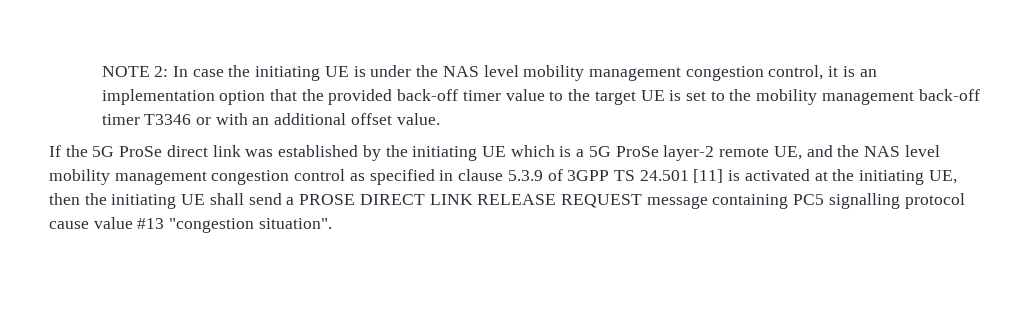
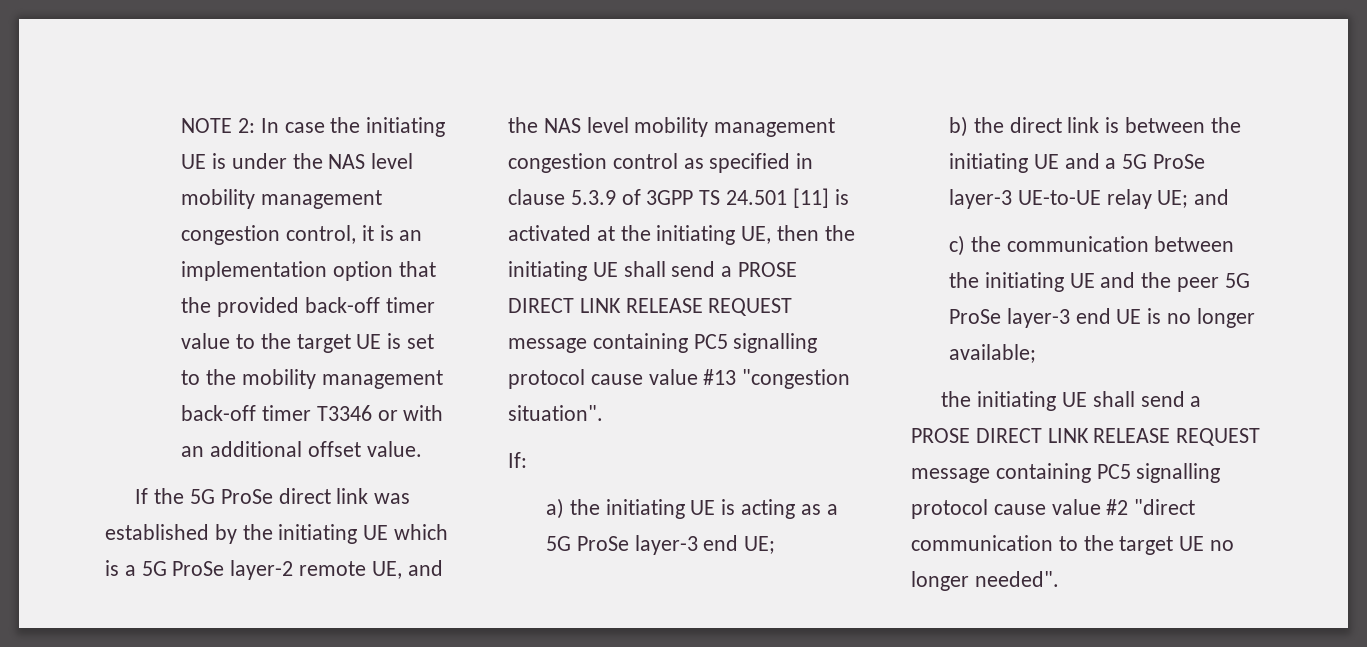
+ If:
+ a) the initiating UE is acting as a 5G ProSe layer-3 end UE;
+ b) the direct link is between the initiating UE and a 5G ProSe layer-3 UE-to-UE relay UE; and
+ c) the communication between the initiating UE and the peer 5G ProSe layer-3 end UE is no longer available;
+ the initiating UE shall send a PROSE DIRECT LINK RELEASE REQUEST message containing PC5 signalling protocol cause value #2 "direct communication to the target UE no longer needed".

